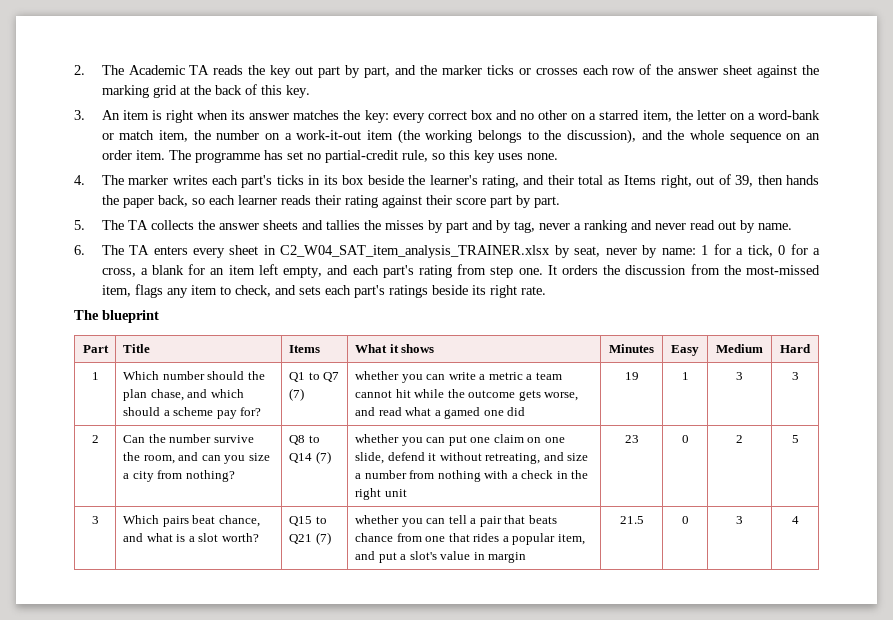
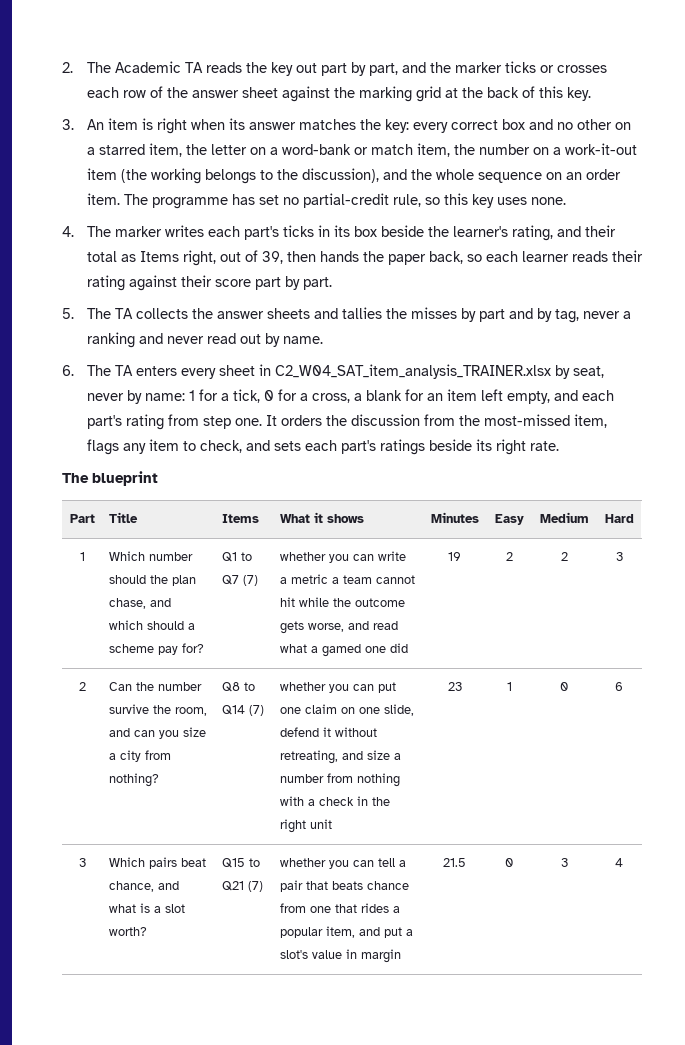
- 1 | 3
+ 2 | 2
- 0 | 2 | 5
+ 1 | 0 | 6

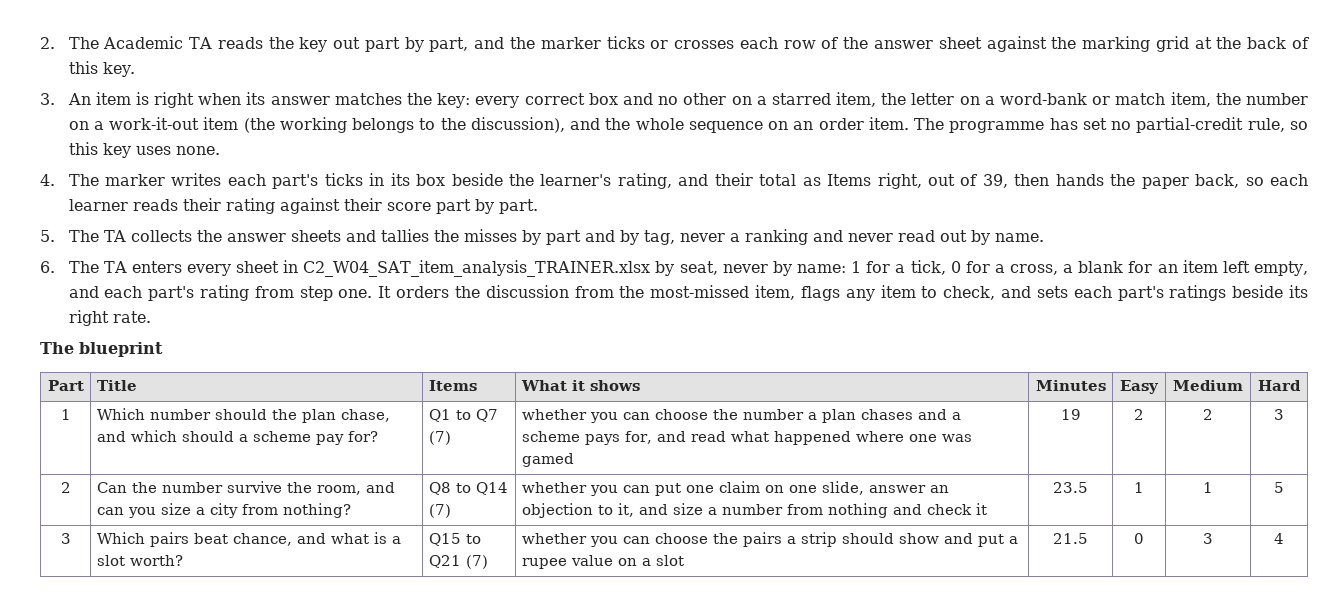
- whether you can write a metric a team cannot hit while the outcome gets worse, and read what a gamed one did
+ whether you can choose the number a plan chases and a scheme pays for, and read what happened where one was gamed
- whether you can put one claim on one slide, defend it without retreating, and size a number from nothing with a check in the right unit | 23 | 1 | 0 | 6
+ whether you can put one claim on one slide, answer an objection to it, and size a number from nothing and check it | 23.5 | 1 | 1 | 5
- whether you can tell a pair that beats chance from one that rides a popular item, and put a slot's value in margin
+ whether you can choose the pairs a strip should show and put a rupee value on a slot

